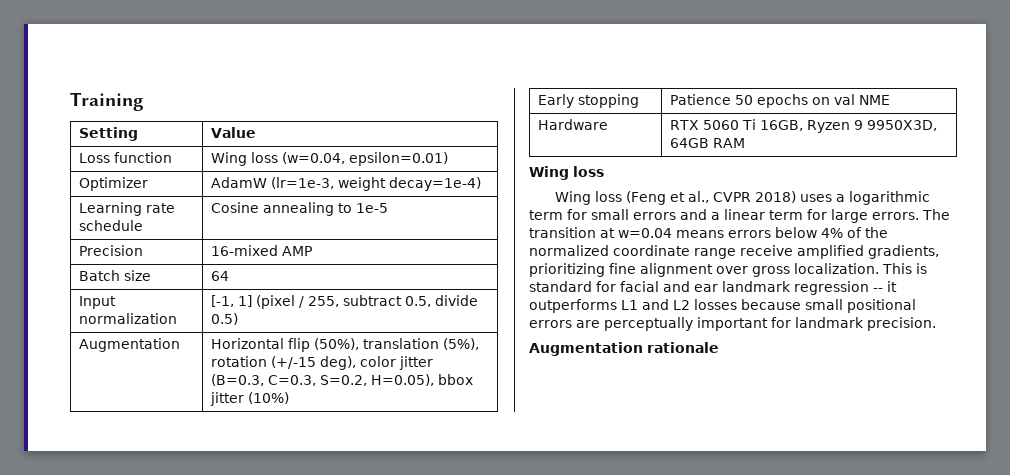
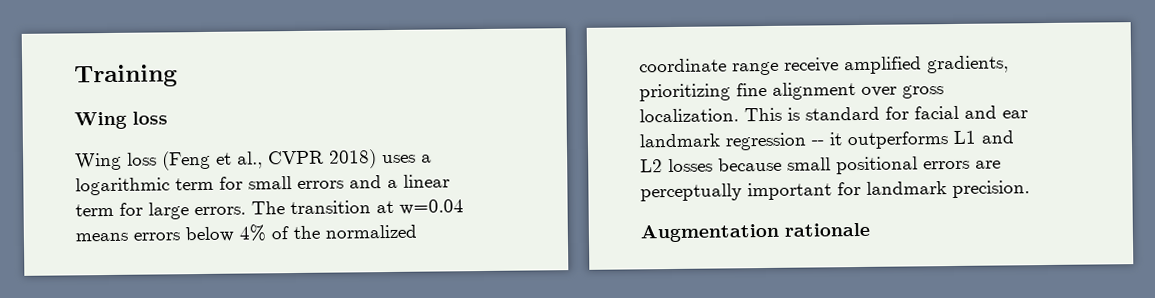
- Setting | Value
- Loss function | Wing loss (w=0.04, epsilon=0.01)
- Optimizer | AdamW (lr=1e-3, weight decay=1e-4)
- Learning rate schedule | Cosine annealing to 1e-5
- Precision | 16-mixed AMP
- Batch size | 64
- Input normalization | [-1, 1] (pixel / 255, subtract 0.5, divide 0.5)
- Augmentation | Horizontal flip (50%), translation (5%), rotation (+/-15 deg), color jitter (B=0.3, C=0.3, S=0.2, H=0.05), bbox jitter (10%)
- Early stopping | Patience 50 epochs on val NME
- Hardware | RTX 5060 Ti 16GB, Ryzen 9 9950X3D, 64GB RAM

